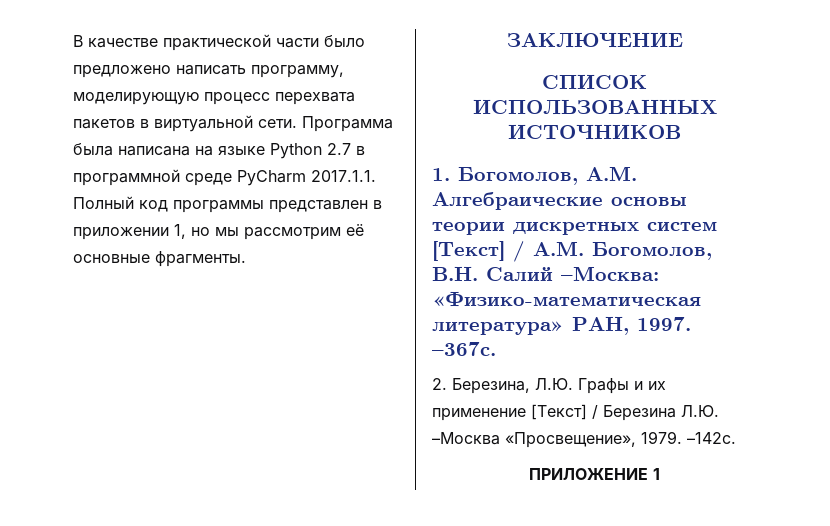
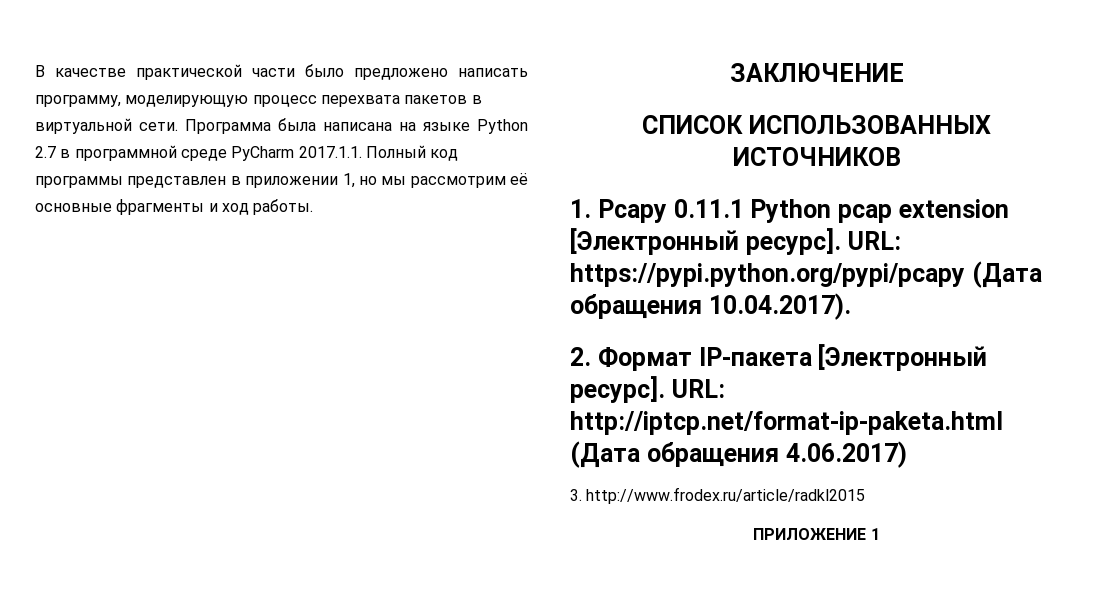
- Программа была написана на языке Python 2.7 в программной среде PyCharm 2017.1.1. Полный код программы представлен в приложении 1, но мы рассмотрим её основные фрагменты.
+ Программа была написана на языке Python 2.7 в программной среде PyCharm 2017.1.1. Полный код программы представлен в приложении 1, но мы рассмотрим её основные фрагменты и ход работы.
- 1. Богомолов, А.М. Алгебраические основы теории дискретных систем [Текст] / А.М. Богомолов, В.Н. Салий –Москва: «Физико-математическая литература» РАН, 1997. –367с.
- 2. Березина, Л.Ю. Графы и их применение [Текст] / Березина Л.Ю. –Москва «Просвещение», 1979. –142с.
+ 1. Pcapy 0.11.1 Python pcap extension [Электронный ресурс]. URL: https://pypi.python.org/pypi/pcapy (Дата обращения 10.04.2017).
+ 2. Формат IP-пакета [Электронный ресурс]. URL: http://iptcp.net/format-ip-paketa.html (Дата обращения 4.06.2017)
+ 3. http://www.frodex.ru/article/radkl2015

